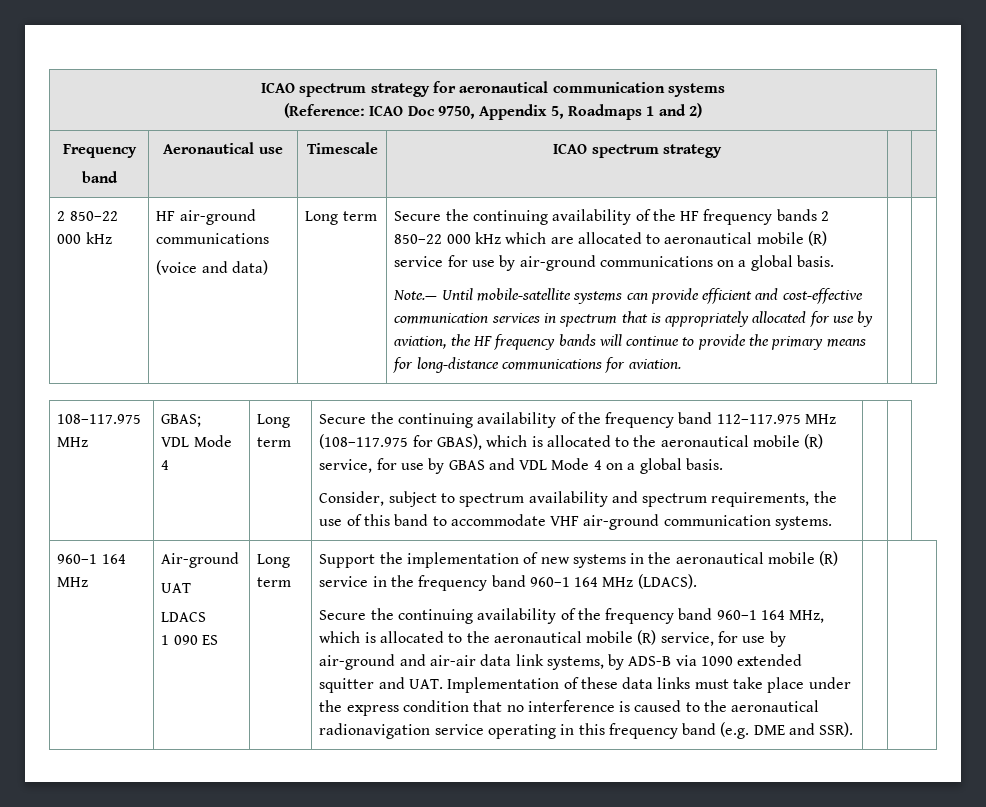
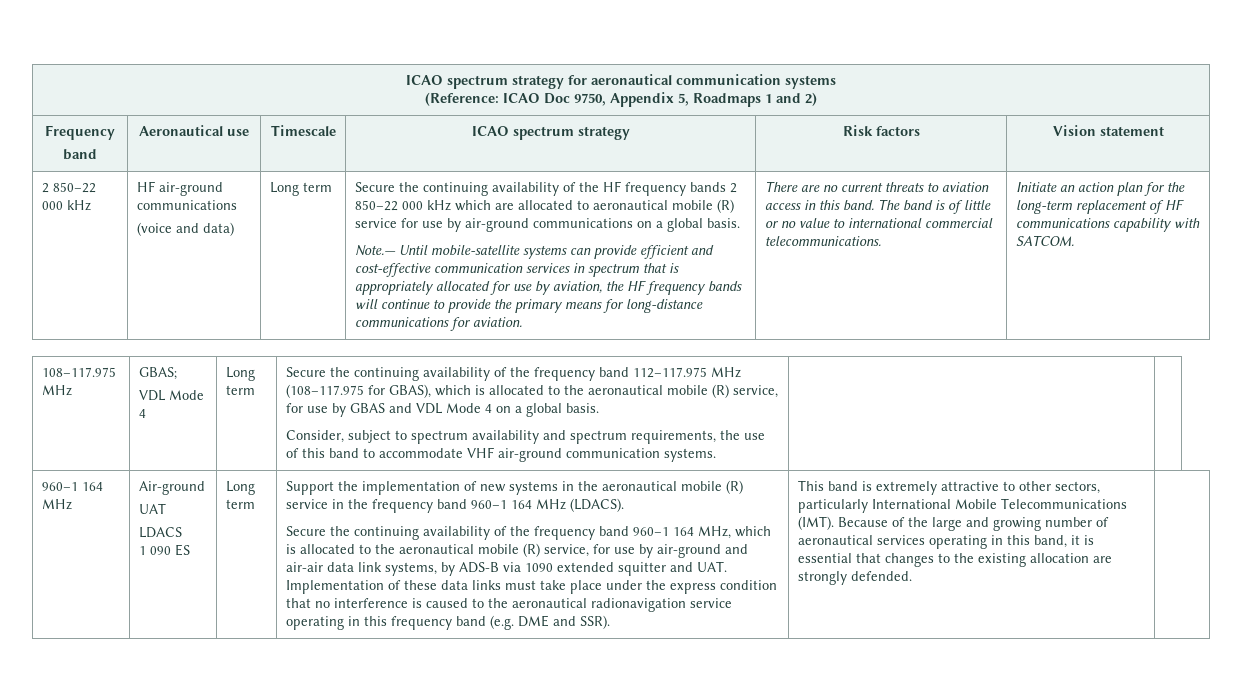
  Frequency
- band | Aeronautical use | Timescale | ICAO spectrum strategy | |
+ band | Aeronautical use | Timescale | ICAO spectrum strategy | Risk factors | Vision statement
+ There are no current threats to aviation access in this band. The band is of little or no value to international commercial telecommunications. | Initiate an action plan for the long-term replacement of HF communications capability with SATCOM.
+ This band is extremely attractive to other sectors, particularly International Mobile Telecommunications (IMT). Because of the large and growing number of aeronautical services operating in this band, it is essential that changes to the existing allocation are strongly defended.

